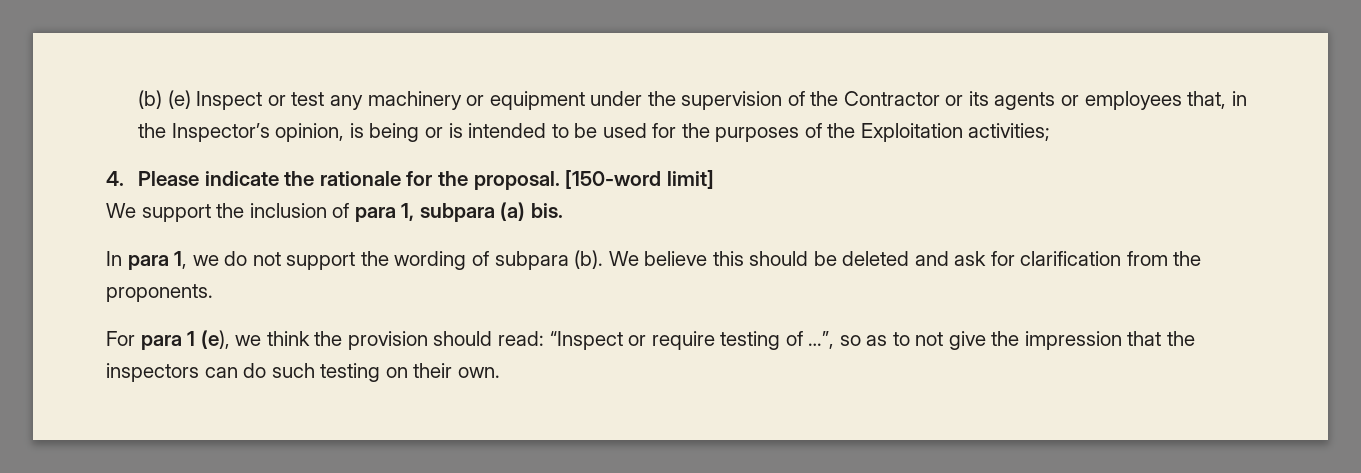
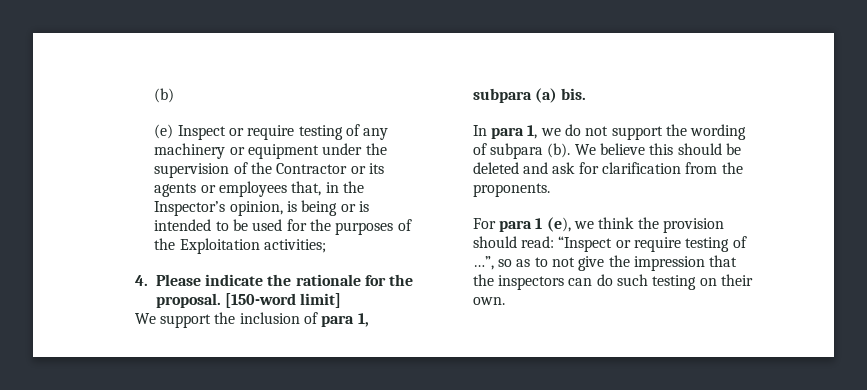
- (b) (e) Inspect or test any machinery or equipment under the supervision of the Contractor or its agents or employees that, in the Inspector’s opinion, is being or is intended to be used for the purposes of the Exploitation activities;
+ (b)
+ (e) Inspect or require testing of any machinery or equipment under the supervision of the Contractor or its agents or employees that, in the Inspector’s opinion, is being or is intended to be used for the purposes of the Exploitation activities;

